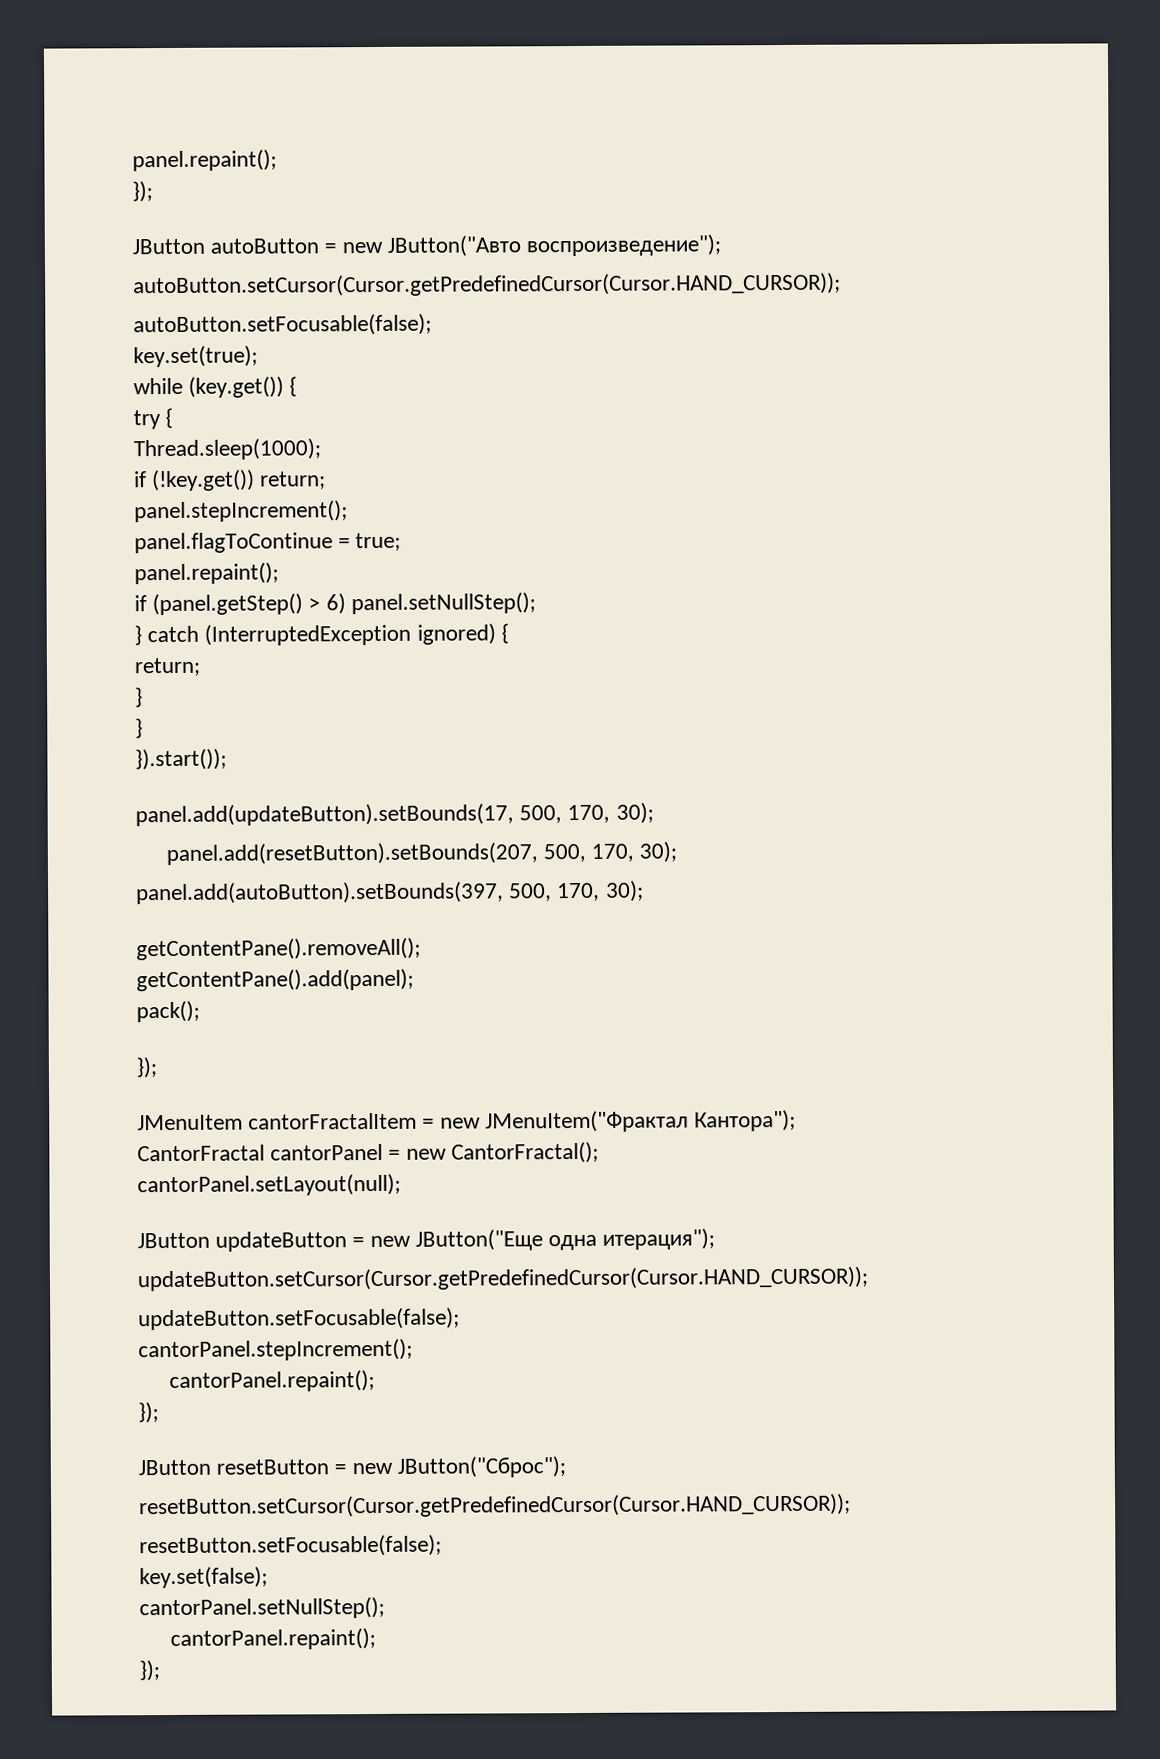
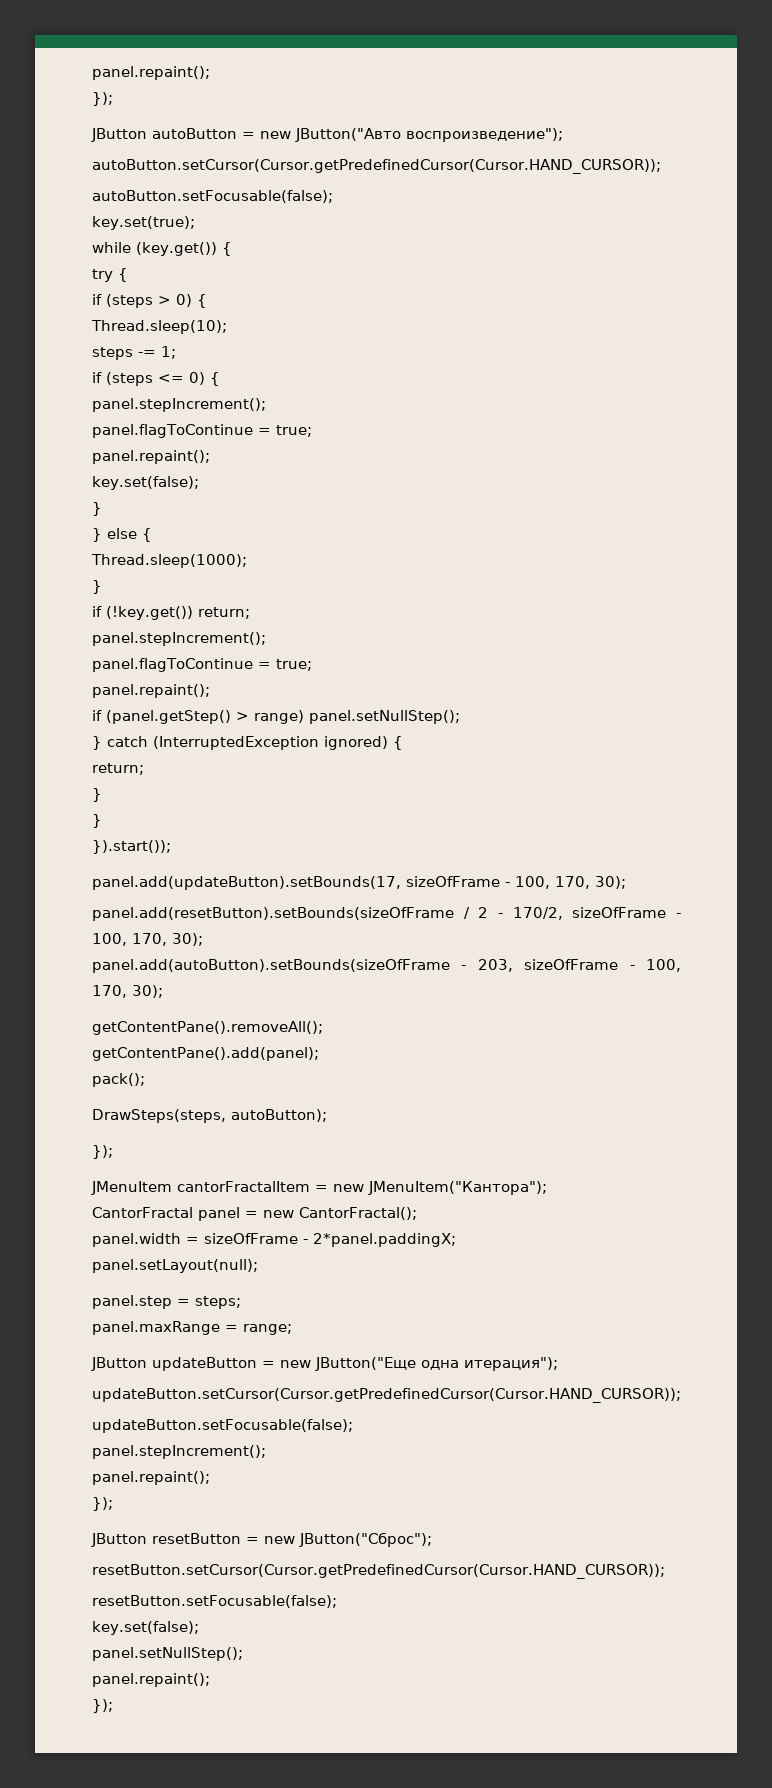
+ if (steps > 0) {
+ Thread.sleep(10);
+ steps -= 1;
+ if (steps <= 0) {
+ panel.stepIncrement();
+ panel.flagToContinue = true;
+ panel.repaint();
+ key.set(false);
+ }
+ } else {
  Thread.sleep(1000);
+ }
- if (panel.getStep() > 6) panel.setNullStep();
+ if (panel.getStep() > range) panel.setNullStep();
- panel.add(updateButton).setBounds(17, 500, 170, 30);
- panel.add(resetButton).setBounds(207, 500, 170, 30);
- panel.add(autoButton).setBounds(397, 500, 170, 30);
+ panel.add(updateButton).setBounds(17, sizeOfFrame - 100, 170, 30);
+ panel.add(resetButton).setBounds(sizeOfFrame / 2 - 170/2, sizeOfFrame - 100, 170, 30);
+ panel.add(autoButton).setBounds(sizeOfFrame - 203, sizeOfFrame - 100, 170, 30);
+ DrawSteps(steps, autoButton);
- JMenuItem cantorFractalItem = new JMenuItem("Фрактал Кантора");
+ JMenuItem cantorFractalItem = new JMenuItem("Кантора");
- CantorFractal cantorPanel = new CantorFractal();
+ CantorFractal panel = new CantorFractal();
- cantorPanel.setLayout(null);
+ panel.width = sizeOfFrame - 2*panel.paddingX;
+ panel.setLayout(null);
+ panel.step = steps;
+ panel.maxRange = range;
  updateButton.setFocusable(false);
- cantorPanel.stepIncrement();
- cantorPanel.repaint();
+ panel.stepIncrement();
+ panel.repaint();
  resetButton.setFocusable(false);
  key.set(false);
- cantorPanel.setNullStep();
- cantorPanel.repaint();
+ panel.setNullStep();
+ panel.repaint();

